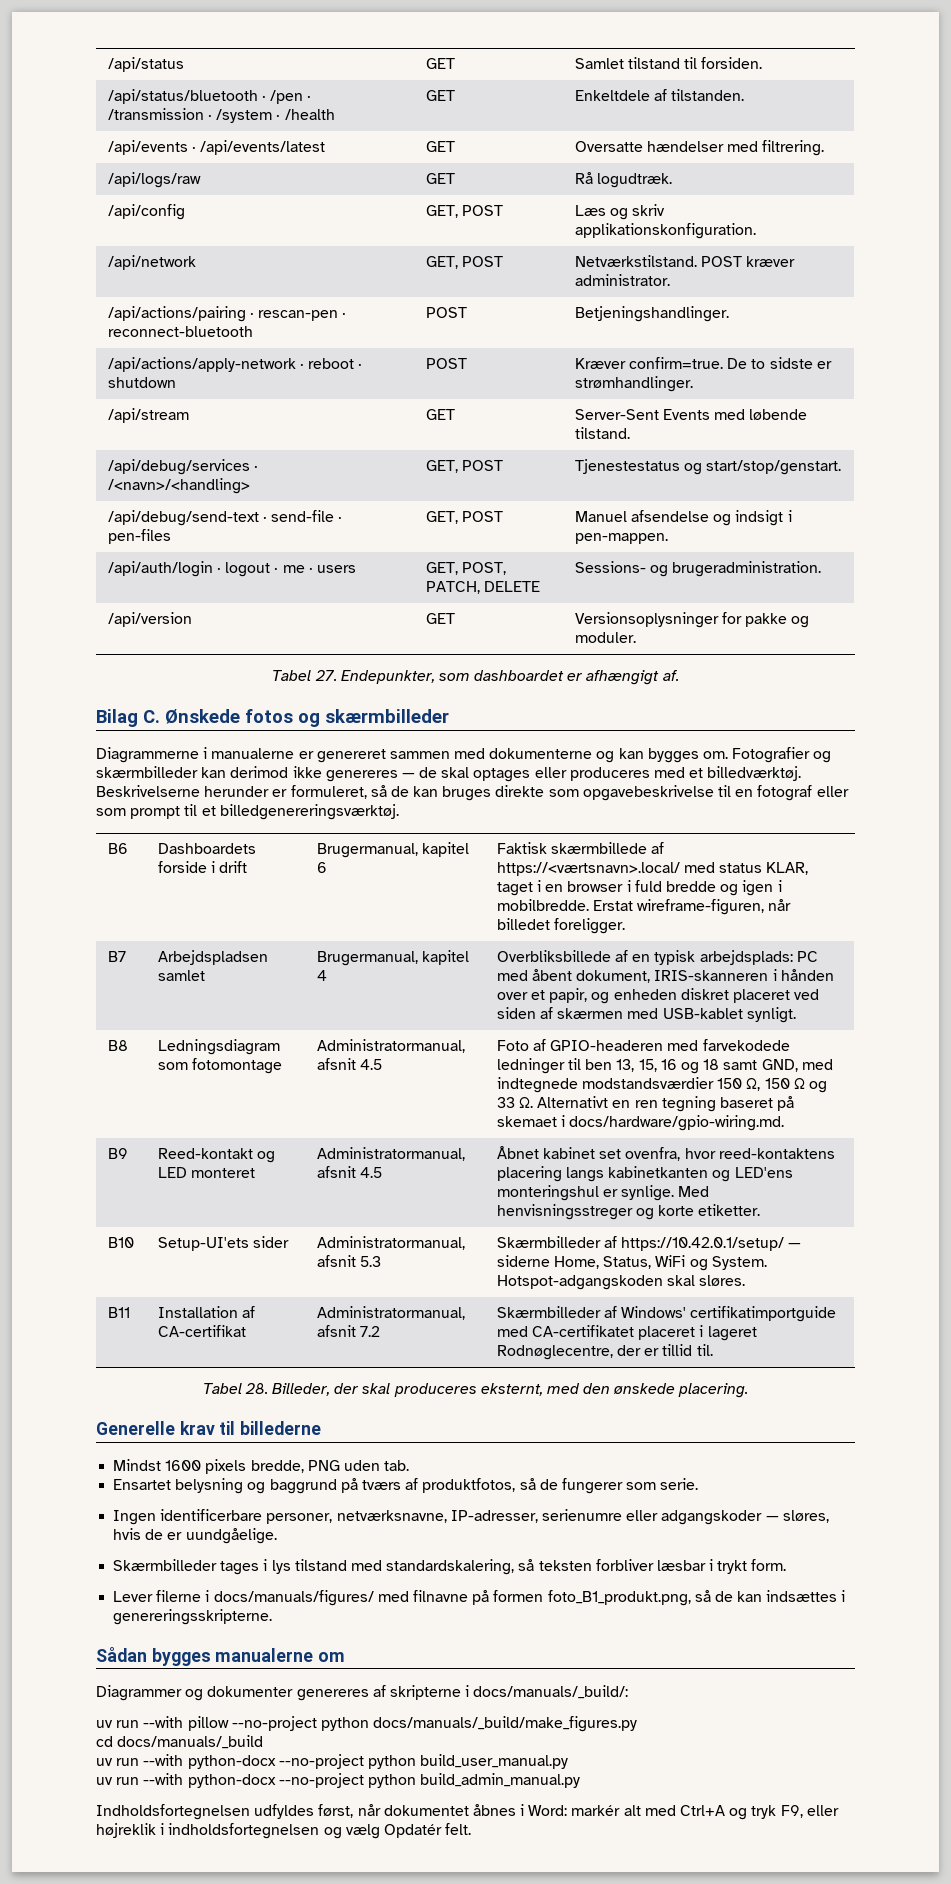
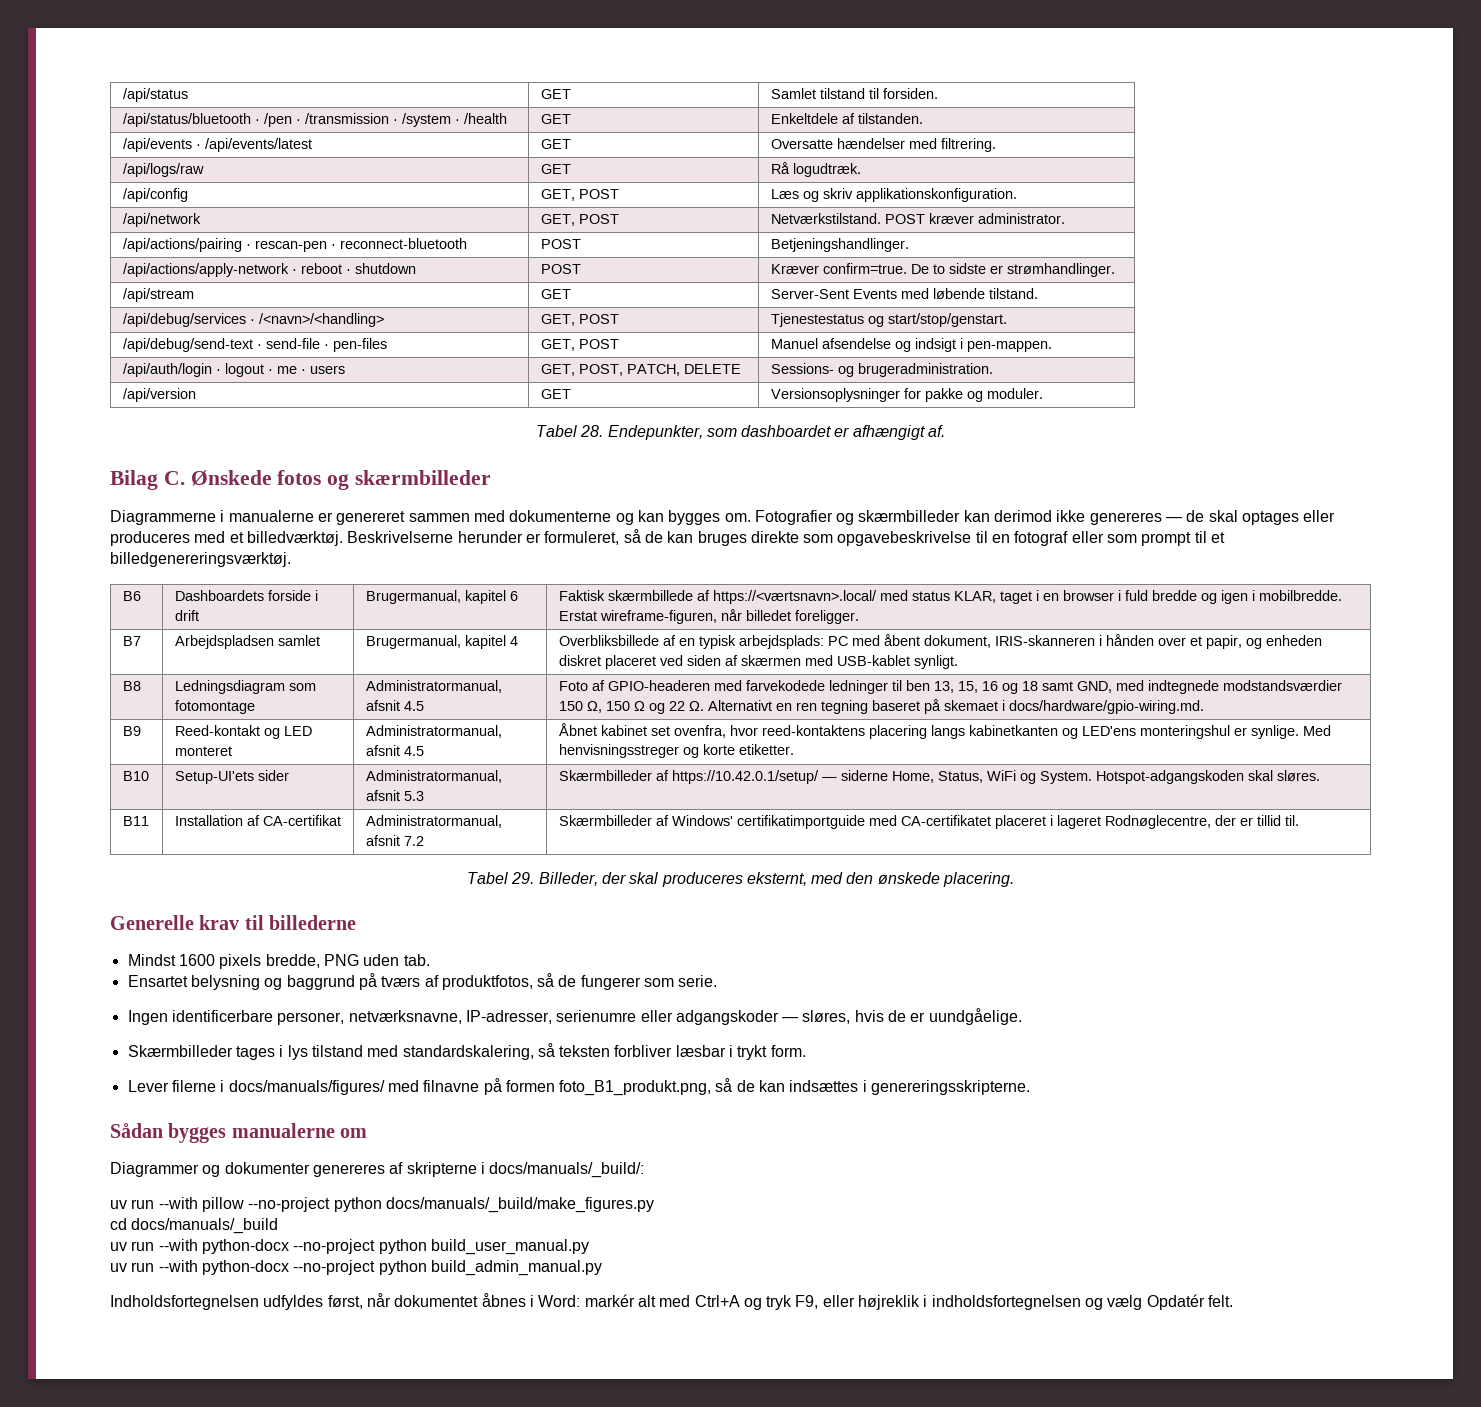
- Tabel 27. Endepunkter, som dashboardet er afhængigt af.
+ Tabel 28. Endepunkter, som dashboardet er afhængigt af.
- Foto af GPIO-headeren med farvekodede ledninger til ben 13, 15, 16 og 18 samt GND, med indtegnede modstandsværdier 150 Ω, 150 Ω og 33 Ω. Alternativt en ren tegning baseret på skemaet i docs/hardware/gpio-wiring.md.
+ Foto af GPIO-headeren med farvekodede ledninger til ben 13, 15, 16 og 18 samt GND, med indtegnede modstandsværdier 150 Ω, 150 Ω og 22 Ω. Alternativt en ren tegning baseret på skemaet i docs/hardware/gpio-wiring.md.
- Tabel 28. Billeder, der skal produceres eksternt, med den ønskede placering.
+ Tabel 29. Billeder, der skal produceres eksternt, med den ønskede placering.

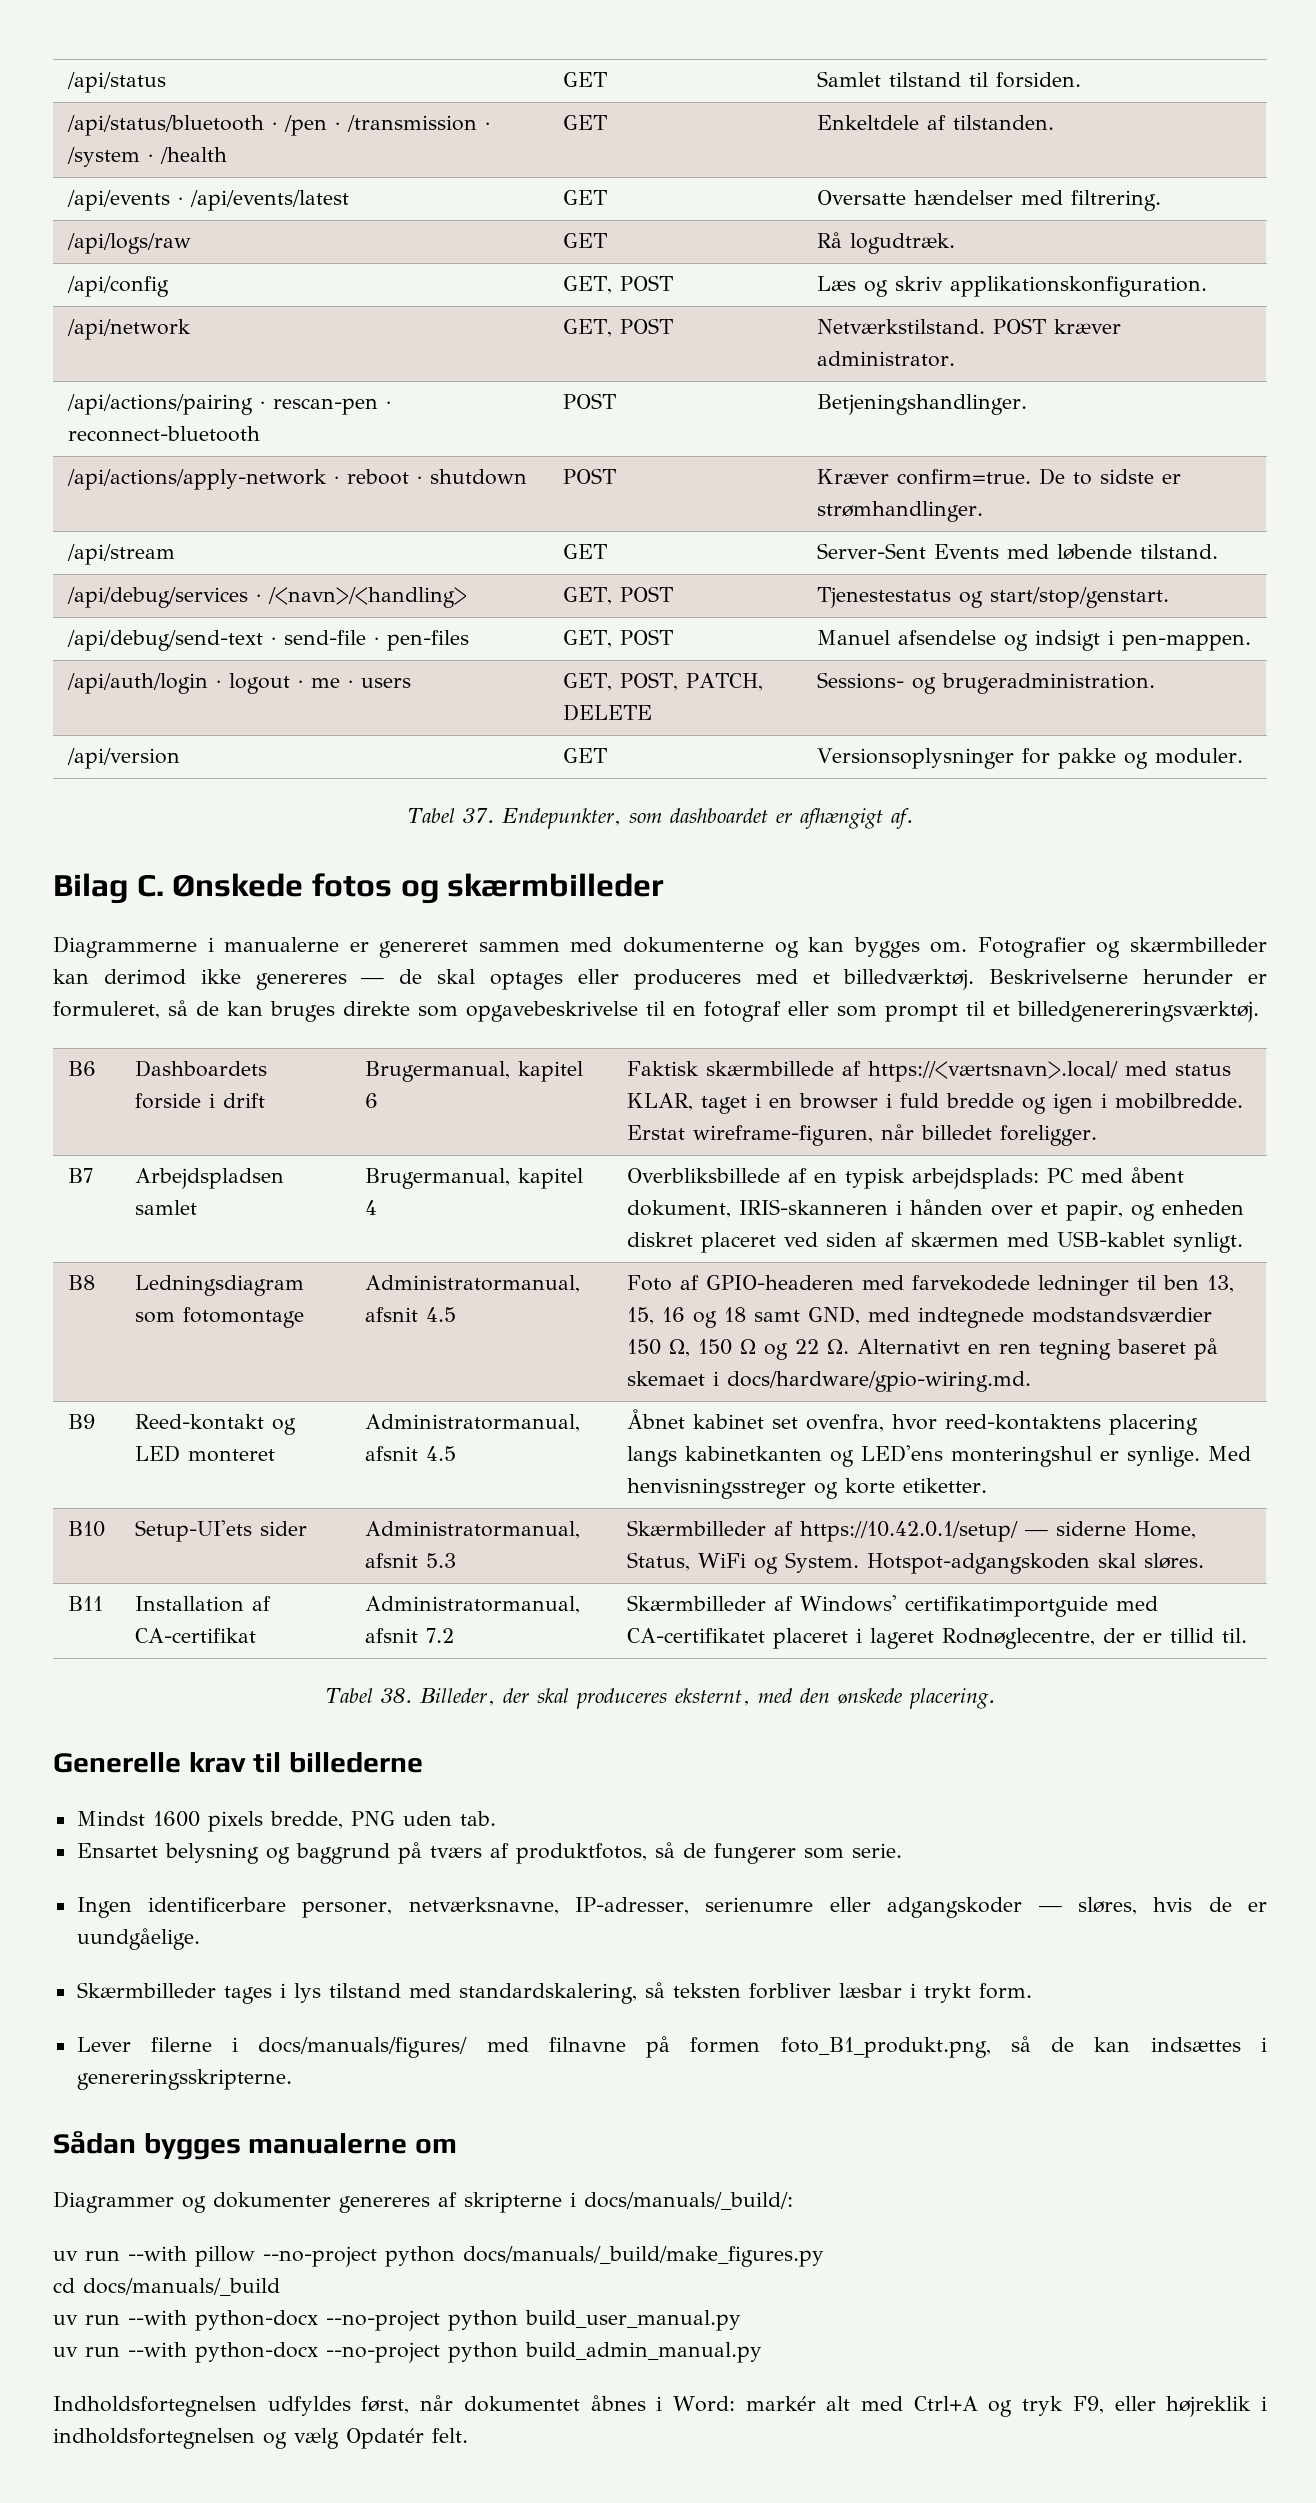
- Tabel 28. Endepunkter, som dashboardet er afhængigt af.
+ Tabel 37. Endepunkter, som dashboardet er afhængigt af.
- Tabel 29. Billeder, der skal produceres eksternt, med den ønskede placering.
+ Tabel 38. Billeder, der skal produceres eksternt, med den ønskede placering.

